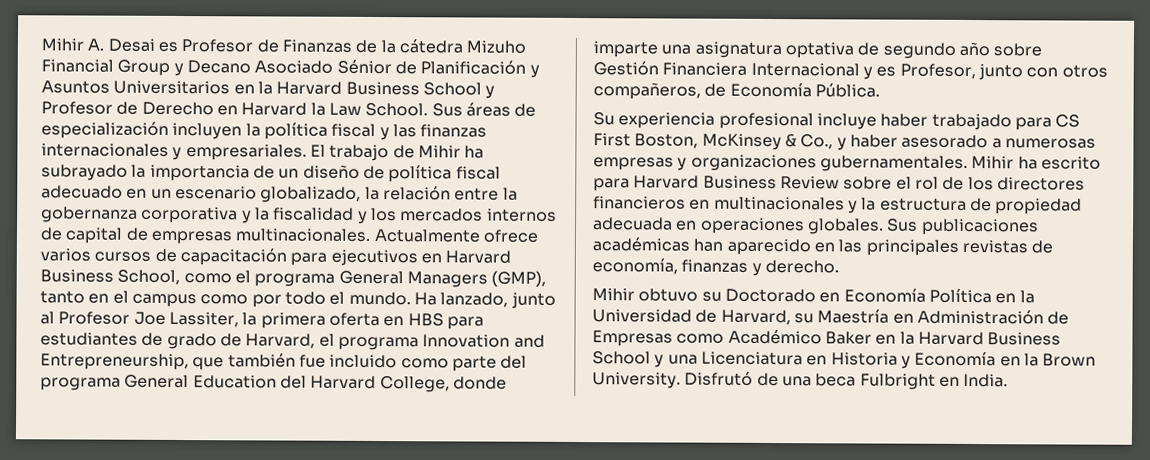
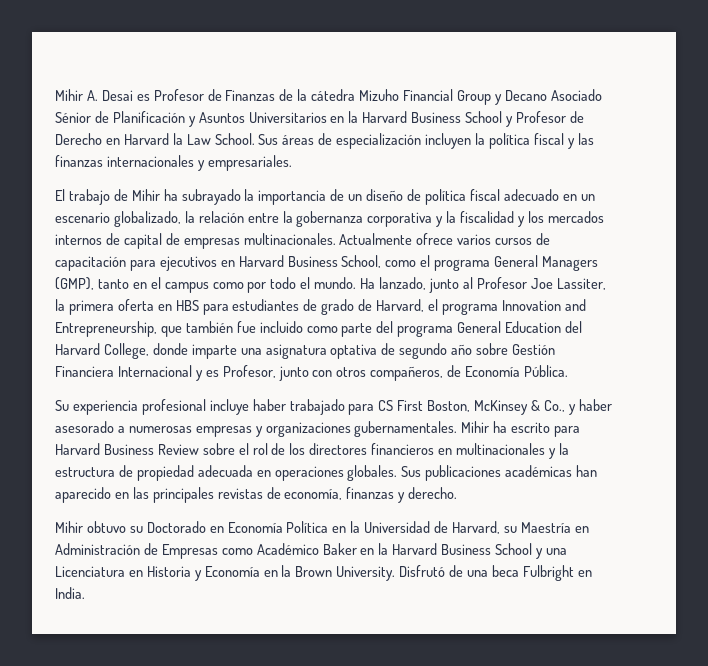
- Sus áreas de especialización incluyen la política fiscal y las finanzas internacionales y empresariales. El trabajo de Mihir ha subrayado la importancia de un diseño de política fiscal adecuado en un escenario globalizado, la relación entre la gobernanza corporativa y la fiscalidad y los mercados internos de capital de empresas multinacionales.
+ Sus áreas de especialización incluyen la política fiscal y las finanzas internacionales y empresariales.
+ El trabajo de Mihir ha subrayado la importancia de un diseño de política fiscal adecuado en un escenario globalizado, la relación entre la gobernanza corporativa y la fiscalidad y los mercados internos de capital de empresas multinacionales.

